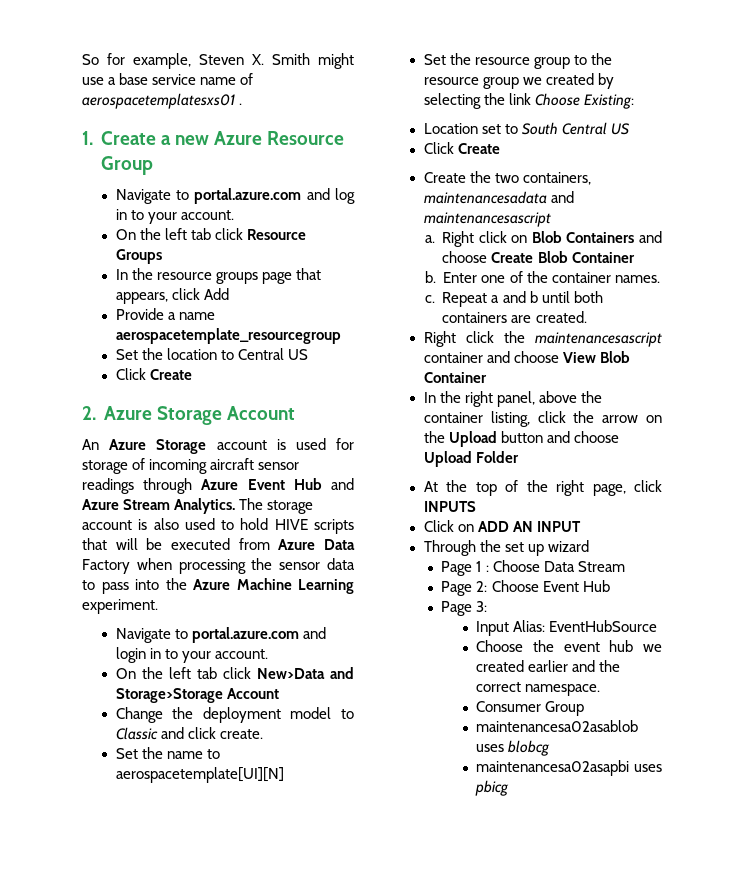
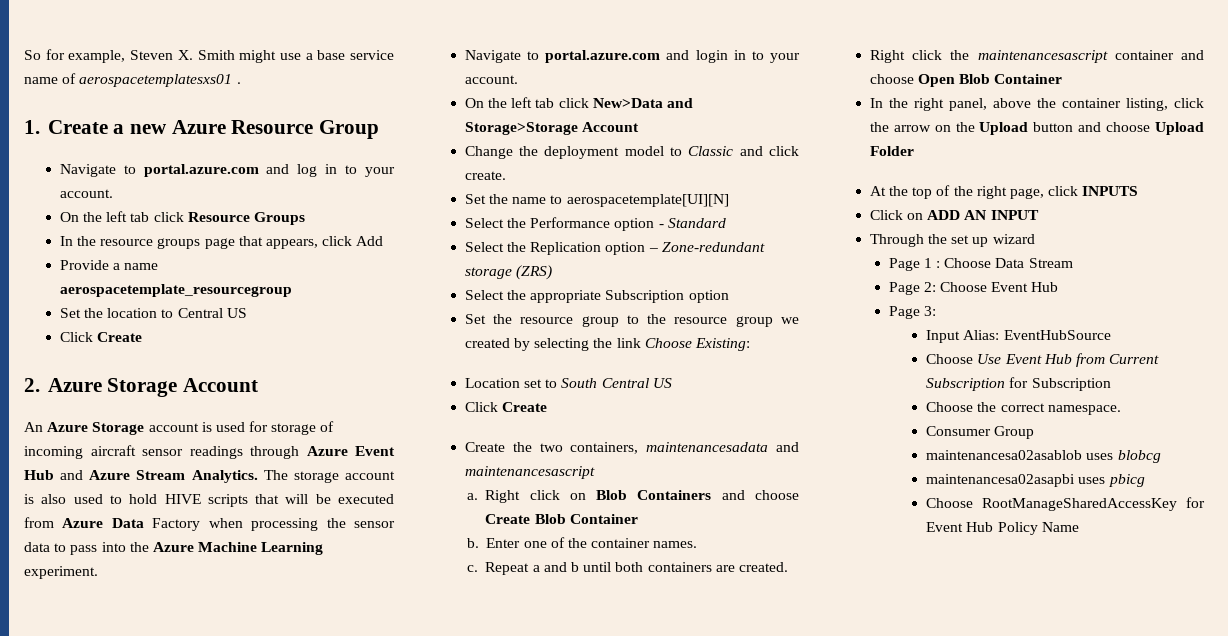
+ Select the Performance option - Standard
+ Select the Replication option – Zone-redundant storage (ZRS)
+ Select the appropriate Subscription option
- Right click the maintenancesascript container and choose View Blob Container
+ Right click the maintenancesascript container and choose Open Blob Container
- Choose the event hub we created earlier and the correct namespace.
+ Choose Use Event Hub from Current Subscription for Subscription
+ Choose the correct namespace.
+ Choose RootManageSharedAccessKey for Event Hub Policy Name

